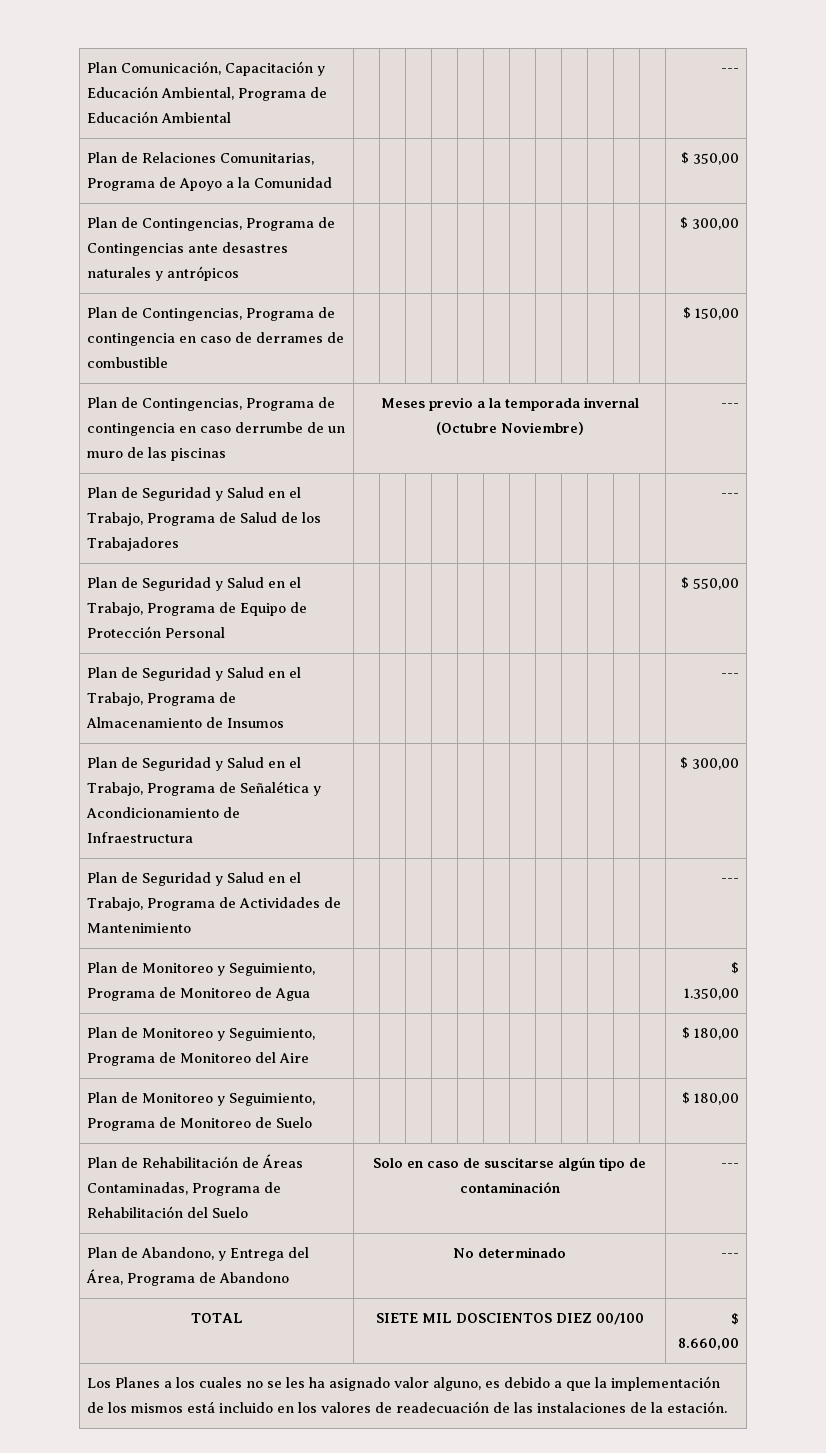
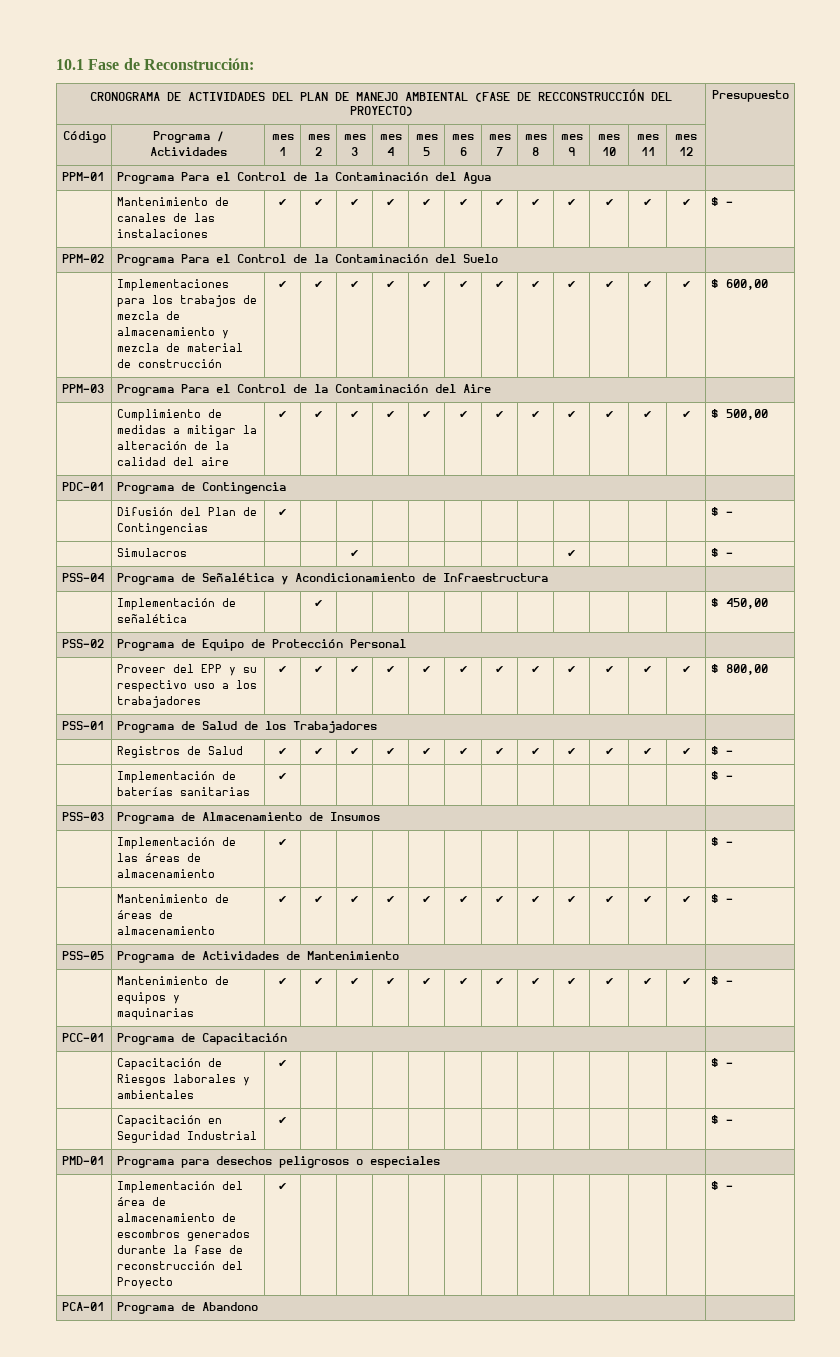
- Plan Comunicación, Capacitación y Educación Ambiental, Programa de Educación Ambiental | | | | | | | | | | | | | ---
- Plan de Relaciones Comunitarias, Programa de Apoyo a la Comunidad | | | | | | | | | | | | | $ 350,00
- Plan de Contingencias, Programa de Contingencias ante desastres naturales y antrópicos | | | | | | | | | | | | | $ 300,00
- Plan de Contingencias, Programa de contingencia en caso de derrames de combustible | | | | | | | | | | | | | $ 150,00
- Plan de Contingencias, Programa de contingencia en caso derrumbe de un muro de las piscinas | Meses previo a la temporada invernal (Octubre Noviembre) | ---
- Plan de Seguridad y Salud en el Trabajo, Programa de Salud de los Trabajadores | | | | | | | | | | | | | ---
- Plan de Seguridad y Salud en el Trabajo, Programa de Equipo de Protección Personal | | | | | | | | | | | | | $ 550,00
- Plan de Seguridad y Salud en el Trabajo, Programa de Almacenamiento de Insumos | | | | | | | | | | | | | ---
- Plan de Seguridad y Salud en el Trabajo, Programa de Señalética y Acondicionamiento de Infraestructura | | | | | | | | | | | | | $ 300,00
- Plan de Seguridad y Salud en el Trabajo, Programa de Actividades de Mantenimiento | | | | | | | | | | | | | ---
- Plan de Monitoreo y Seguimiento, Programa de Monitoreo de Agua | | | | | | | | | | | | | $ 1.350,00
- Plan de Monitoreo y Seguimiento, Programa de Monitoreo del Aire | | | | | | | | | | | | | $ 180,00
- Plan de Monitoreo y Seguimiento, Programa de Monitoreo de Suelo | | | | | | | | | | | | | $ 180,00
- Plan de Rehabilitación de Áreas Contaminadas, Programa de Rehabilitación del Suelo | Solo en caso de suscitarse algún tipo de contaminación | ---
- Plan de Abandono, y Entrega del Área, Programa de Abandono | No determinado | ---
- TOTAL | SIETE MIL DOSCIENTOS DIEZ 00/100 | $ 8.660,00
- Los Planes a los cuales no se les ha asignado valor alguno, es debido a que la implementación de los mismos está incluido en los valores de readecuación de las instalaciones de la estación.
+ 10.1 Fase de Reconstrucción:
+ CRONOGRAMA DE ACTIVIDADES DEL PLAN DE MANEJO AMBIENTAL (FASE DE RECCONSTRUCCIÓN DEL PROYECTO) | Presupuesto
+ Código | Programa / Actividades | mes 1 | mes 2 | mes 3 | mes 4 | mes 5 | mes 6 | mes 7 | mes 8 | mes 9 | mes 10 | mes 11 | mes 12 |
+ PPM-01 | Programa Para el Control de la Contaminación del Agua |
+ | Mantenimiento de canales de las instalaciones | ✔ | ✔ | ✔ | ✔ | ✔ | ✔ | ✔ | ✔ | ✔ | ✔ | ✔ | ✔ | $ -
+ PPM-02 | Programa Para el Control de la Contaminación del Suelo |
+ | Implementaciones para los trabajos de mezcla de almacenamiento y mezcla de material de construcción | ✔ | ✔ | ✔ | ✔ | ✔ | ✔ | ✔ | ✔ | ✔ | ✔ | ✔ | ✔ | $ 600,00
+ PPM-03 | Programa Para el Control de la Contaminación del Aire |
+ | Cumplimiento de medidas a mitigar la alteración de la calidad del aire | ✔ | ✔ | ✔ | ✔ | ✔ | ✔ | ✔ | ✔ | ✔ | ✔ | ✔ | ✔ | $ 500,00
+ PDC-01 | Programa de Contingencia |
+ | Difusión del Plan de Contingencias | ✔ | | | | | | | | | | | | $ -
+ | Simulacros | | | ✔ | | | | | | ✔ | | | | $ -
+ PSS-04 | Programa de Señalética y Acondicionamiento de Infraestructura |
+ | Implementación de señalética | | ✔ | | | | | | | | | | | $ 450,00
+ PSS-02 | Programa de Equipo de Protección Personal |
+ | Proveer del EPP y su respectivo uso a los trabajadores | ✔ | ✔ | ✔ | ✔ | ✔ | ✔ | ✔ | ✔ | ✔ | ✔ | ✔ | ✔ | $ 800,00
+ PSS-01 | Programa de Salud de los Trabajadores |
+ | Registros de Salud | ✔ | ✔ | ✔ | ✔ | ✔ | ✔ | ✔ | ✔ | ✔ | ✔ | ✔ | ✔ | $ -
+ | Implementación de baterías sanitarias | ✔ | | | | | | | | | | | | $ -
+ PSS-03 | Programa de Almacenamiento de Insumos |
+ | Implementación de las áreas de almacenamiento | ✔ | | | | | | | | | | | | $ -
+ | Mantenimiento de áreas de almacenamiento | ✔ | ✔ | ✔ | ✔ | ✔ | ✔ | ✔ | ✔ | ✔ | ✔ | ✔ | ✔ | $ -
+ PSS-05 | Programa de Actividades de Mantenimiento |
+ | Mantenimiento de equipos y maquinarias | ✔ | ✔ | ✔ | ✔ | ✔ | ✔ | ✔ | ✔ | ✔ | ✔ | ✔ | ✔ | $ -
+ PCC-01 | Programa de Capacitación |
+ | Capacitación de Riesgos laborales y ambientales | ✔ | | | | | | | | | | | | $ -
+ | Capacitación en Seguridad Industrial | ✔ | | | | | | | | | | | | $ -
+ PMD-01 | Programa para desechos peligrosos o especiales |
+ | Implementación del área de almacenamiento de escombros generados durante la fase de reconstrucción del Proyecto | ✔ | | | | | | | | | | | | $ -
+ PCA-01 | Programa de Abandono |

